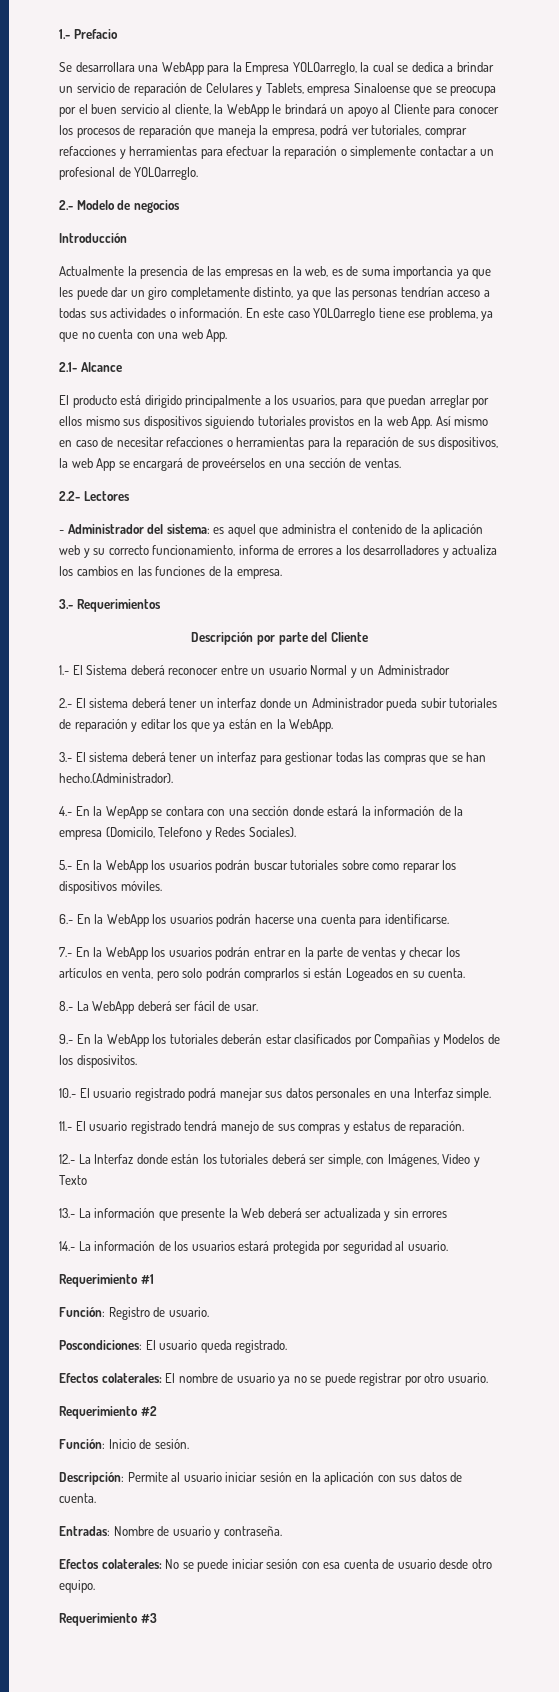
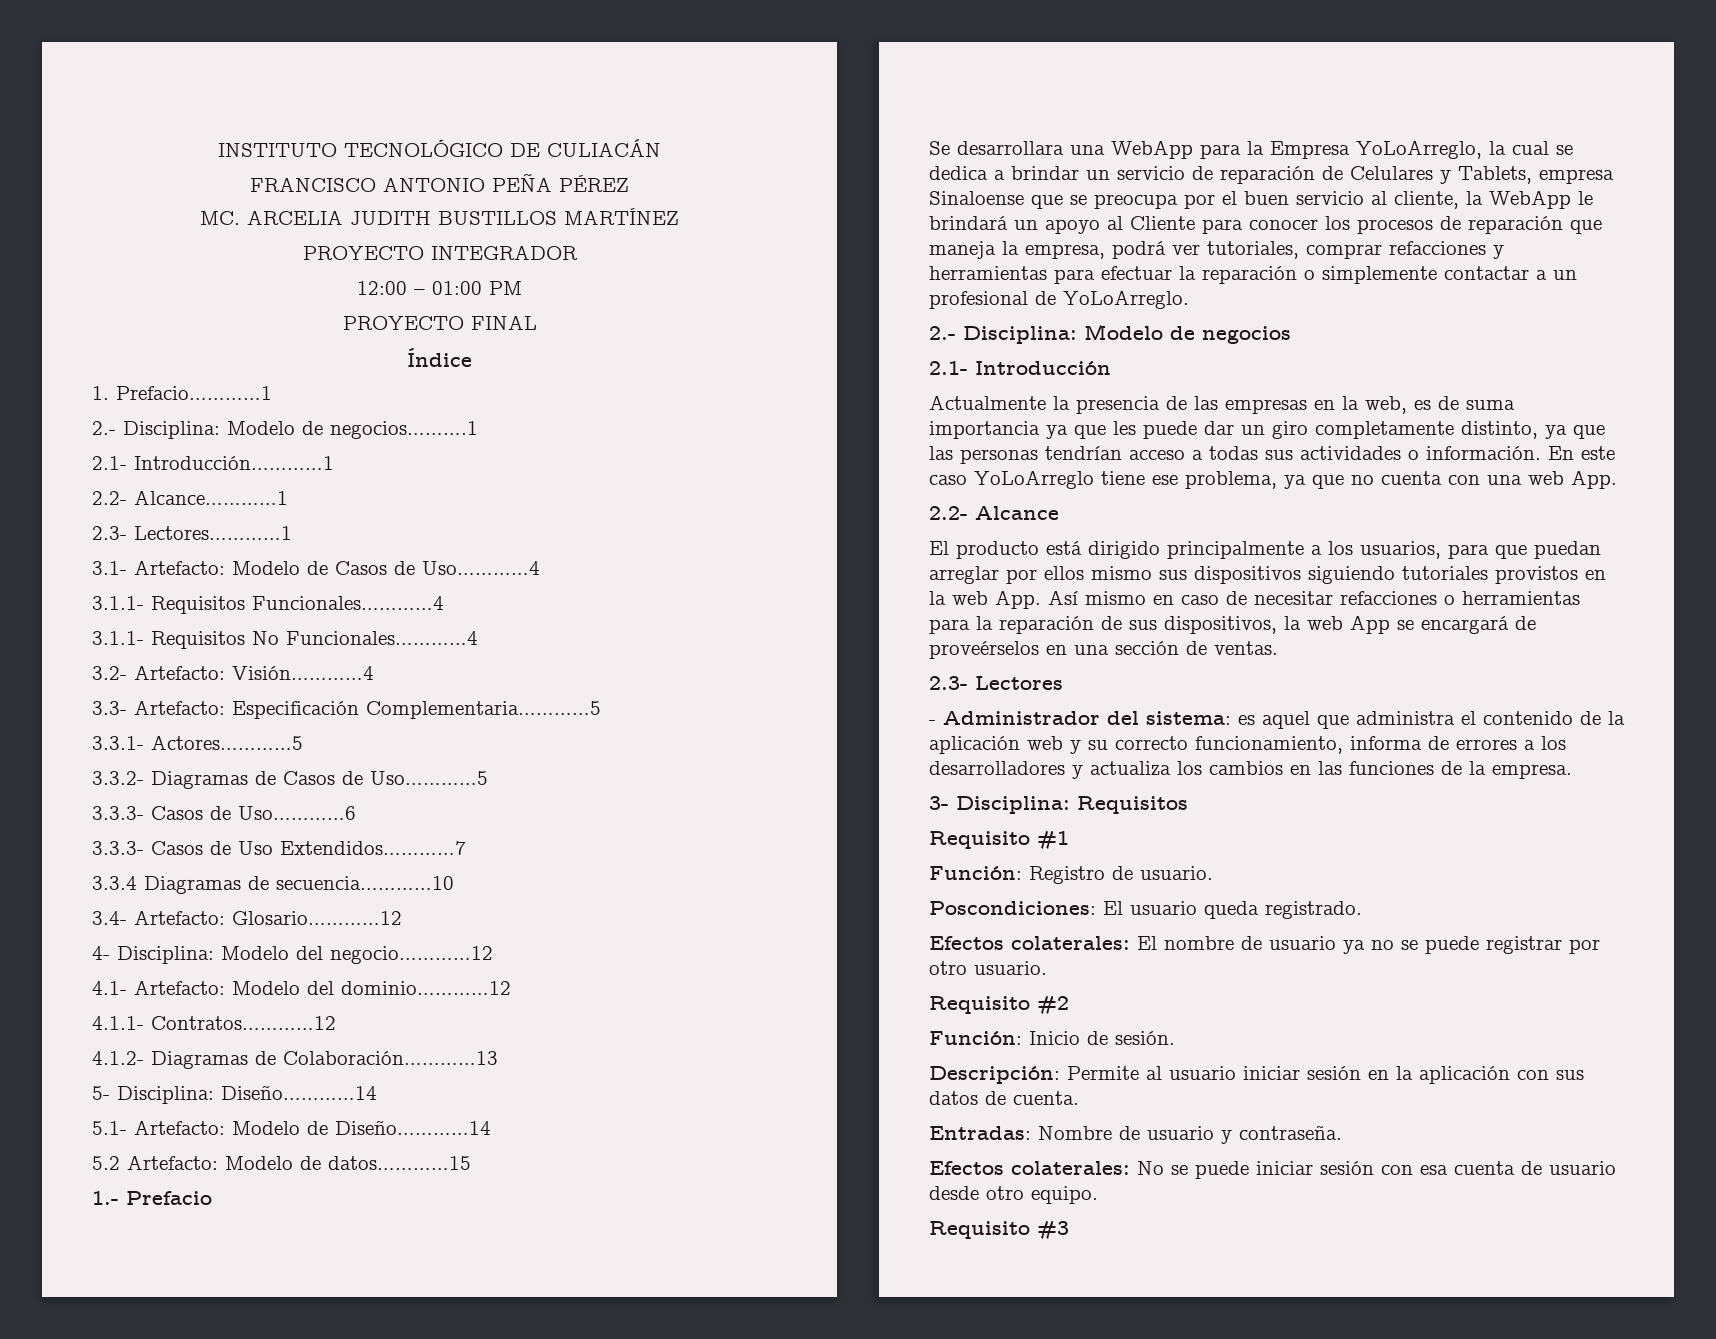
+ INSTITUTO TECNOLÓGICO DE CULIACÁN
+ FRANCISCO ANTONIO PEÑA PÉREZ
+ MC. ARCELIA JUDITH BUSTILLOS MARTÍNEZ
+ PROYECTO INTEGRADOR
+ 12:00 – 01:00 PM
+ PROYECTO FINAL
+ Índice
+ 1. Prefacio…………1
+ 2.- Disciplina: Modelo de negocios……….1
+ 2.1- Introducción…………1
+ 2.2- Alcance…………1
+ 2.3- Lectores…………1
+ 3.1- Artefacto: Modelo de Casos de Uso…………4
+ 3.1.1- Requisitos Funcionales…………4
+ 3.1.1- Requisitos No Funcionales…………4
+ 3.2- Artefacto: Visión…………4
+ 3.3- Artefacto: Especificación Complementaria…………5
+ 3.3.1- Actores…………5
+ 3.3.2- Diagramas de Casos de Uso…………5
+ 3.3.3- Casos de Uso…………6
+ 3.3.3- Casos de Uso Extendidos…………7
+ 3.3.4 Diagramas de secuencia…………10
+ 3.4- Artefacto: Glosario…………12
+ 4- Disciplina: Modelo del negocio…………12
+ 4.1- Artefacto: Modelo del dominio…………12
+ 4.1.1- Contratos…………12
+ 4.1.2- Diagramas de Colaboración…………13
+ 5- Disciplina: Diseño…………14
+ 5.1- Artefacto: Modelo de Diseño…………14
+ 5.2 Artefacto: Modelo de datos…………15
- Se desarrollara una WebApp para la Empresa YOLOarreglo, la cual se dedica a brindar un servicio de reparación de Celulares y Tablets, empresa Sinaloense que se preocupa por el buen servicio al cliente, la WebApp le brindará un apoyo al Cliente para conocer los procesos de reparación que maneja la empresa, podrá ver tutoriales, comprar refacciones y herramientas para efectuar la reparación o simplemente contactar a un profesional de YOLOarreglo.
- 2.- Modelo de negocios
+ Se desarrollara una WebApp para la Empresa YoLoArreglo, la cual se dedica a brindar un servicio de reparación de Celulares y Tablets, empresa Sinaloense que se preocupa por el buen servicio al cliente, la WebApp le brindará un apoyo al Cliente para conocer los procesos de reparación que maneja la empresa, podrá ver tutoriales, comprar refacciones y herramientas para efectuar la reparación o simplemente contactar a un profesional de YoLoArreglo.
+ 2.- Disciplina: Modelo de negocios
- Introducción
+ 2.1- Introducción
- En este caso YOLOarreglo tiene ese problema, ya que no cuenta con una web App.
+ En este caso YoLoArreglo tiene ese problema, ya que no cuenta con una web App.
- 2.1- Alcance
+ 2.2- Alcance
- 2.2- Lectores
+ 2.3- Lectores
- 3.- Requerimientos
- Descripción por parte del Cliente
- 1.- El Sistema deberá reconocer entre un usuario Normal y un Administrador
- 2.- El sistema deberá tener un interfaz donde un Administrador pueda subir tutoriales de reparación y editar los que ya están en la WebApp.
- 3.- El sistema deberá tener un interfaz para gestionar todas las compras que se han hecho.(Administrador).
- 4.- En la WepApp se contara con una sección donde estará la información de la empresa (Domicilo, Telefono y Redes Sociales).
- 5.- En la WebApp los usuarios podrán buscar tutoriales sobre como reparar los dispositivos móviles.
- 6.- En la WebApp los usuarios podrán hacerse una cuenta para identificarse.
- 7.- En la WebApp los usuarios podrán entrar en la parte de ventas y checar los artículos en venta, pero solo podrán comprarlos si están Logeados en su cuenta.
- 8.- La WebApp deberá ser fácil de usar.
- 9.- En la WebApp los tutoriales deberán estar clasificados por Compañias y Modelos de los disposivitos.
- 10.- El usuario registrado podrá manejar sus datos personales en una Interfaz simple.
- 11.- El usuario registrado tendrá manejo de sus compras y estatus de reparación.
- 12.- La Interfaz donde están los tutoriales deberá ser simple, con Imágenes, Video y Texto
- 13.- La información que presente la Web deberá ser actualizada y sin errores
- 14.- La información de los usuarios estará protegida por seguridad al usuario.
- Requerimiento #1
+ 3- Disciplina: Requisitos
+ Requisito #1
- Requerimiento #2
+ Requisito #2
- Requerimiento #3
+ Requisito #3

